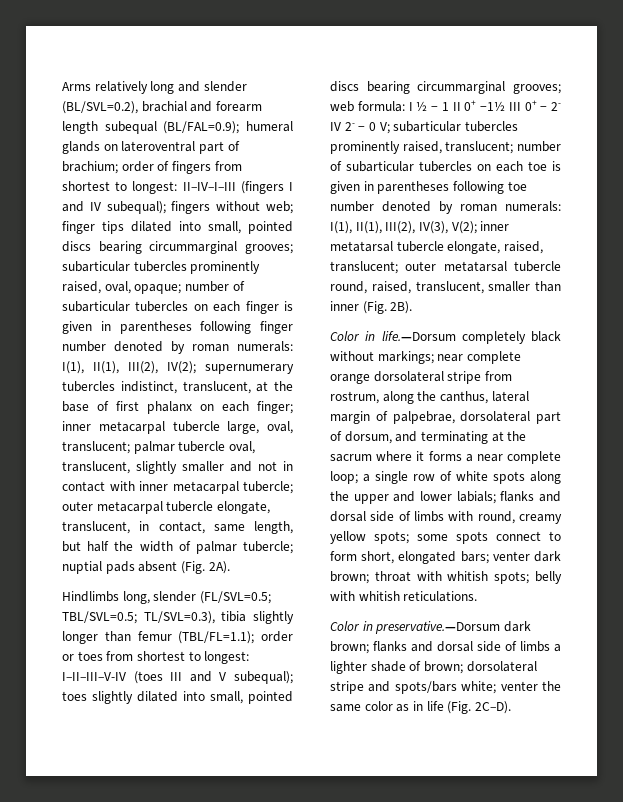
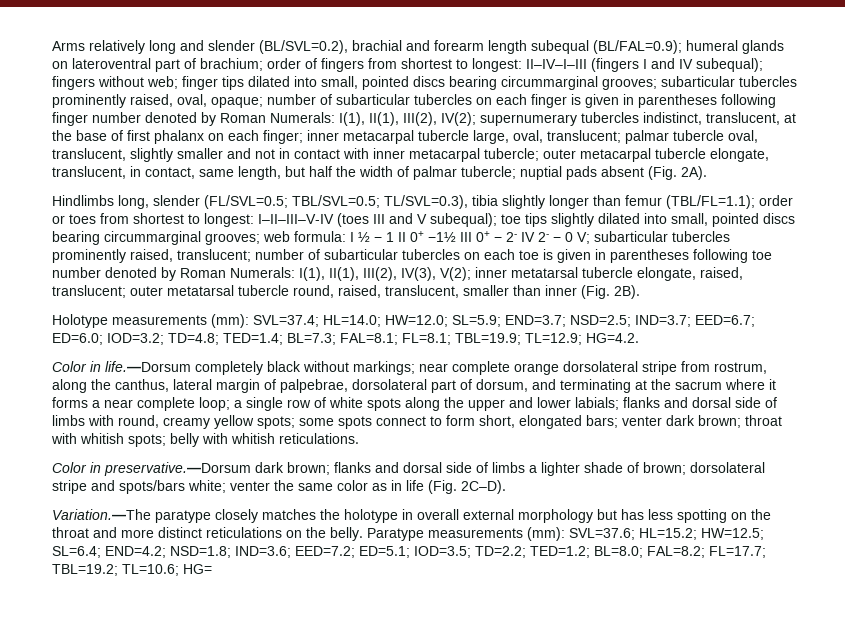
- number of subarticular tubercles on each finger is given in parentheses following finger number denoted by roman numerals:
+ number of subarticular tubercles on each finger is given in parentheses following finger number denoted by Roman Numerals:
- toes slightly dilated into small, pointed discs bearing circummarginal grooves;
+ toe tips slightly dilated into small, pointed discs bearing circummarginal grooves;
- number of subarticular tubercles on each toe is given in parentheses following toe number denoted by roman numerals:
+ number of subarticular tubercles on each toe is given in parentheses following toe number denoted by Roman Numerals:
+ Holotype measurements (mm): SVL=37.4; HL=14.0; HW=12.0; SL=5.9; END=3.7; NSD=2.5; IND=3.7; EED=6.7; ED=6.0; IOD=3.2; TD=4.8; TED=1.4; BL=7.3; FAL=8.1; FL=8.1; TBL=19.9; TL=12.9; HG=4.2.
+ Variation.—The paratype closely matches the holotype in overall external morphology but has less spotting on the throat and more distinct reticulations on the belly. Paratype measurements (mm): SVL=37.6; HL=15.2; HW=12.5; SL=6.4; END=4.2; NSD=1.8; IND=3.6; EED=7.2; ED=5.1; IOD=3.5; TD=2.2; TED=1.2; BL=8.0; FAL=8.2; FL=17.7; TBL=19.2; TL=10.6; HG=

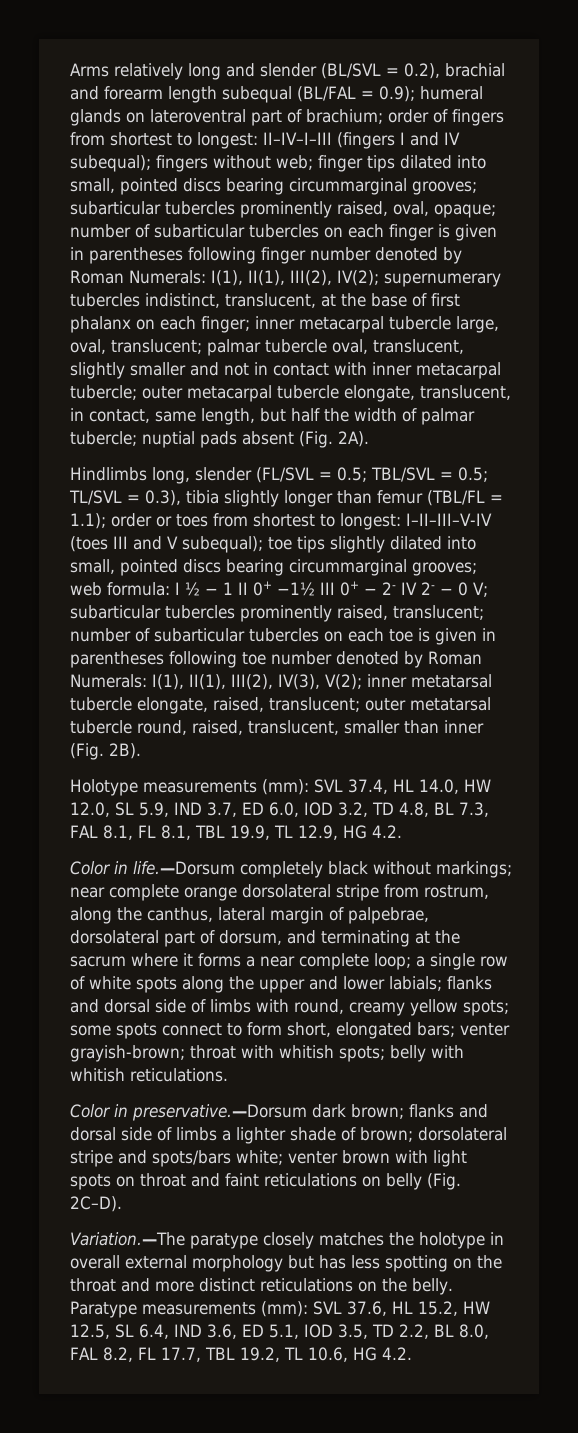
- Arms relatively long and slender (BL/SVL=0.2), brachial and forearm length subequal (BL/FAL=0.9);
+ Arms relatively long and slender (BL/SVL = 0.2), brachial and forearm length subequal (BL/FAL = 0.9);
- Hindlimbs long, slender (FL/SVL=0.5; TBL/SVL=0.5; TL/SVL=0.3), tibia slightly longer than femur (TBL/FL=1.1);
+ Hindlimbs long, slender (FL/SVL = 0.5; TBL/SVL = 0.5; TL/SVL = 0.3), tibia slightly longer than femur (TBL/FL = 1.1);
- Holotype measurements (mm): SVL=37.4; HL=14.0; HW=12.0; SL=5.9; END=3.7; NSD=2.5; IND=3.7; EED=6.7; ED=6.0; IOD=3.2; TD=4.8; TED=1.4; BL=7.3; FAL=8.1; FL=8.1; TBL=19.9; TL=12.9; HG=4.2.
+ Holotype measurements (mm): SVL 37.4, HL 14.0, HW 12.0, SL 5.9, IND 3.7, ED 6.0, IOD 3.2, TD 4.8, BL 7.3, FAL 8.1, FL 8.1, TBL 19.9, TL 12.9, HG 4.2.
- venter dark brown;
+ venter grayish-brown;
- Color in preservative.—Dorsum dark brown; flanks and dorsal side of limbs a lighter shade of brown; dorsolateral stripe and spots/bars white; venter the same color as in life (Fig. 2C–D).
+ Color in preservative.—Dorsum dark brown; flanks and dorsal side of limbs a lighter shade of brown; dorsolateral stripe and spots/bars white; venter brown with light spots on throat and faint reticulations on belly (Fig. 2C–D).
- Paratype measurements (mm): SVL=37.6; HL=15.2; HW=12.5; SL=6.4; END=4.2; NSD=1.8; IND=3.6; EED=7.2; ED=5.1; IOD=3.5; TD=2.2; TED=1.2; BL=8.0; FAL=8.2; FL=17.7; TBL=19.2; TL=10.6; HG=
+ Paratype measurements (mm): SVL 37.6, HL 15.2, HW 12.5, SL 6.4, IND 3.6, ED 5.1, IOD 3.5, TD 2.2, BL 8.0, FAL 8.2, FL 17.7, TBL 19.2, TL 10.6, HG 4.2.

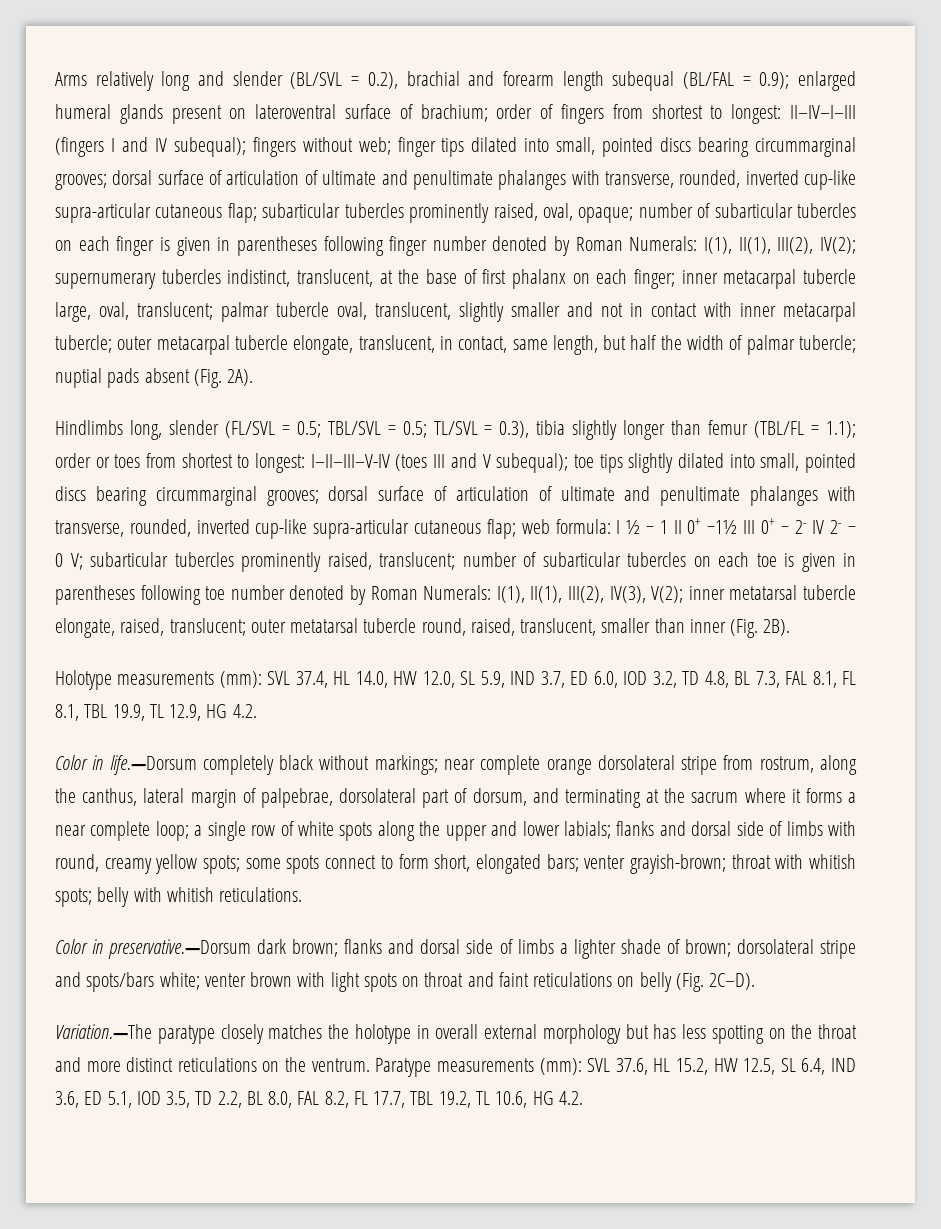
- humeral glands on lateroventral part of brachium;
+ enlarged humeral glands present on lateroventral surface of brachium;
- finger tips dilated into small, pointed discs bearing circummarginal grooves;
+ finger tips dilated into small, pointed discs bearing circummarginal grooves; dorsal surface of articulation of ultimate and penultimate phalanges with transverse, rounded, inverted cup-like supra-articular cutaneous flap;
- toe tips slightly dilated into small, pointed discs bearing circummarginal grooves;
+ toe tips slightly dilated into small, pointed discs bearing circummarginal grooves; dorsal surface of articulation of ultimate and penultimate phalanges with transverse, rounded, inverted cup-like supra-articular cutaneous flap;
- Variation.—The paratype closely matches the holotype in overall external morphology but has less spotting on the throat and more distinct reticulations on the belly.
+ Variation.—The paratype closely matches the holotype in overall external morphology but has less spotting on the throat and more distinct reticulations on the ventrum.

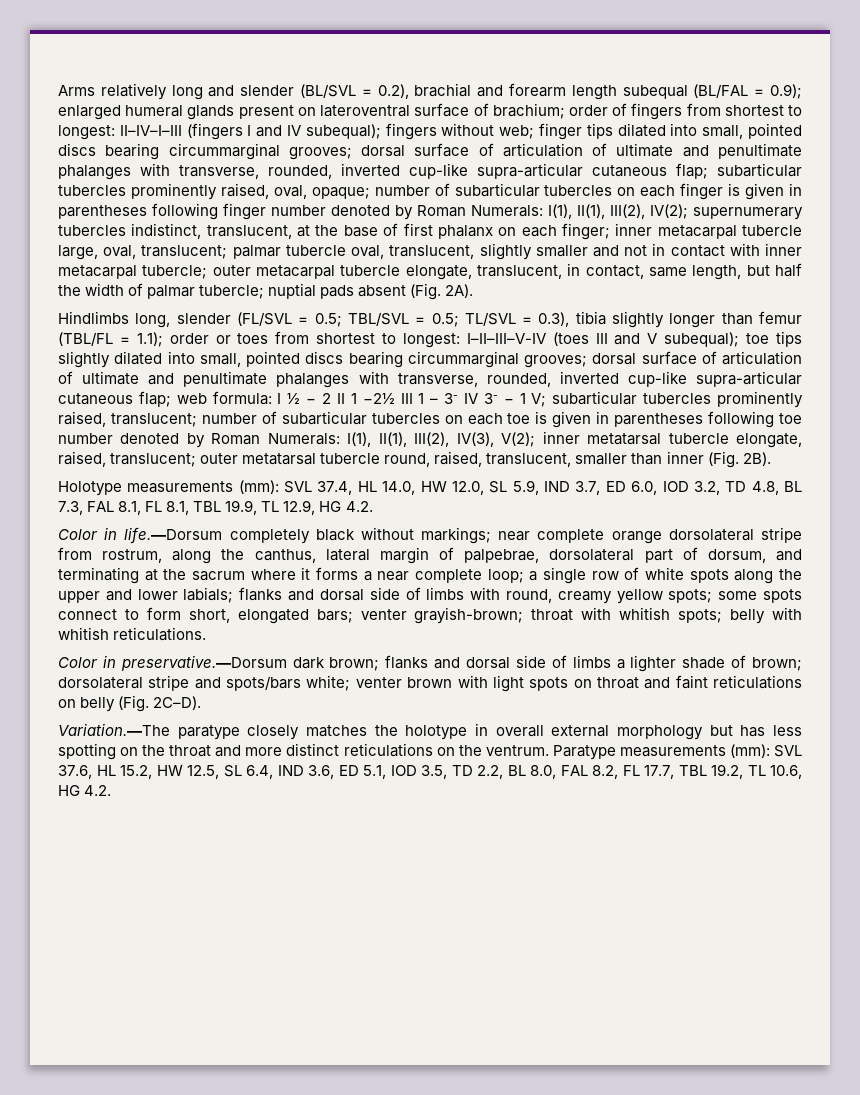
- I ½ − 1 II 0+ −1½ III 0+ − 2- IV 2- − 0 V;
+ I ½ − 2 II 1 −2½ III 1 – 3- IV 3- − 1 V;

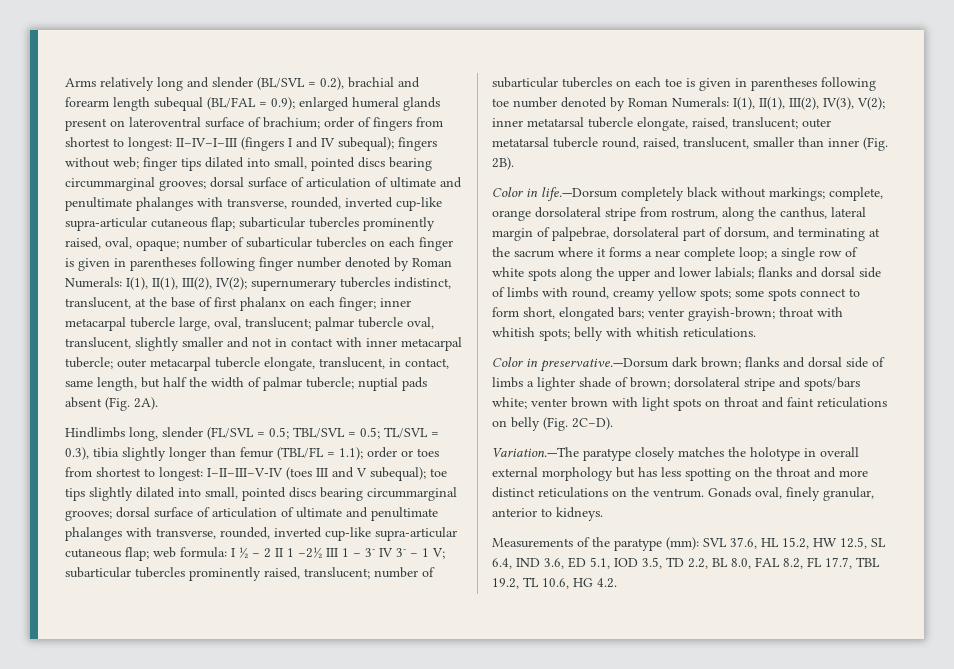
- Holotype measurements (mm): SVL 37.4, HL 14.0, HW 12.0, SL 5.9, IND 3.7, ED 6.0, IOD 3.2, TD 4.8, BL 7.3, FAL 8.1, FL 8.1, TBL 19.9, TL 12.9, HG 4.2.
- near complete orange dorsolateral stripe from rostrum, along the canthus, lateral margin of palpebrae, dorsolateral part of dorsum, and terminating at the sacrum where it forms a near complete loop;
+ complete, orange dorsolateral stripe from rostrum, along the canthus, lateral margin of palpebrae, dorsolateral part of dorsum, and terminating at the sacrum where it forms a near complete loop;
- Paratype measurements (mm): SVL 37.6, HL 15.2, HW 12.5, SL 6.4, IND 3.6, ED 5.1, IOD 3.5, TD 2.2, BL 8.0, FAL 8.2, FL 17.7, TBL 19.2, TL 10.6, HG 4.2.
+ Gonads oval, finely granular, anterior to kidneys.
+ Measurements of the paratype (mm): SVL 37.6, HL 15.2, HW 12.5, SL 6.4, IND 3.6, ED 5.1, IOD 3.5, TD 2.2, BL 8.0, FAL 8.2, FL 17.7, TBL 19.2, TL 10.6, HG 4.2.

